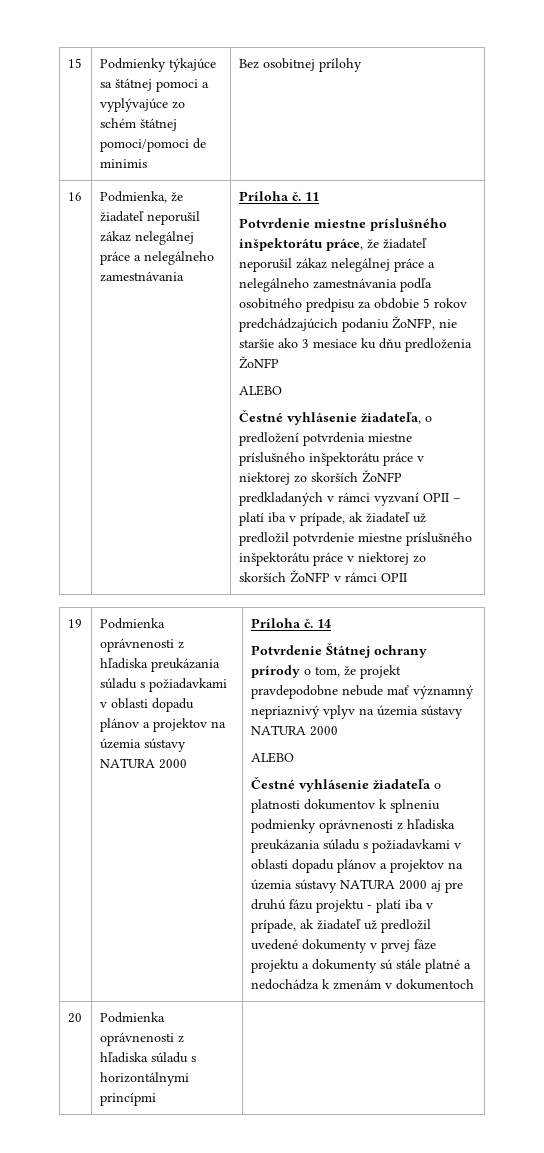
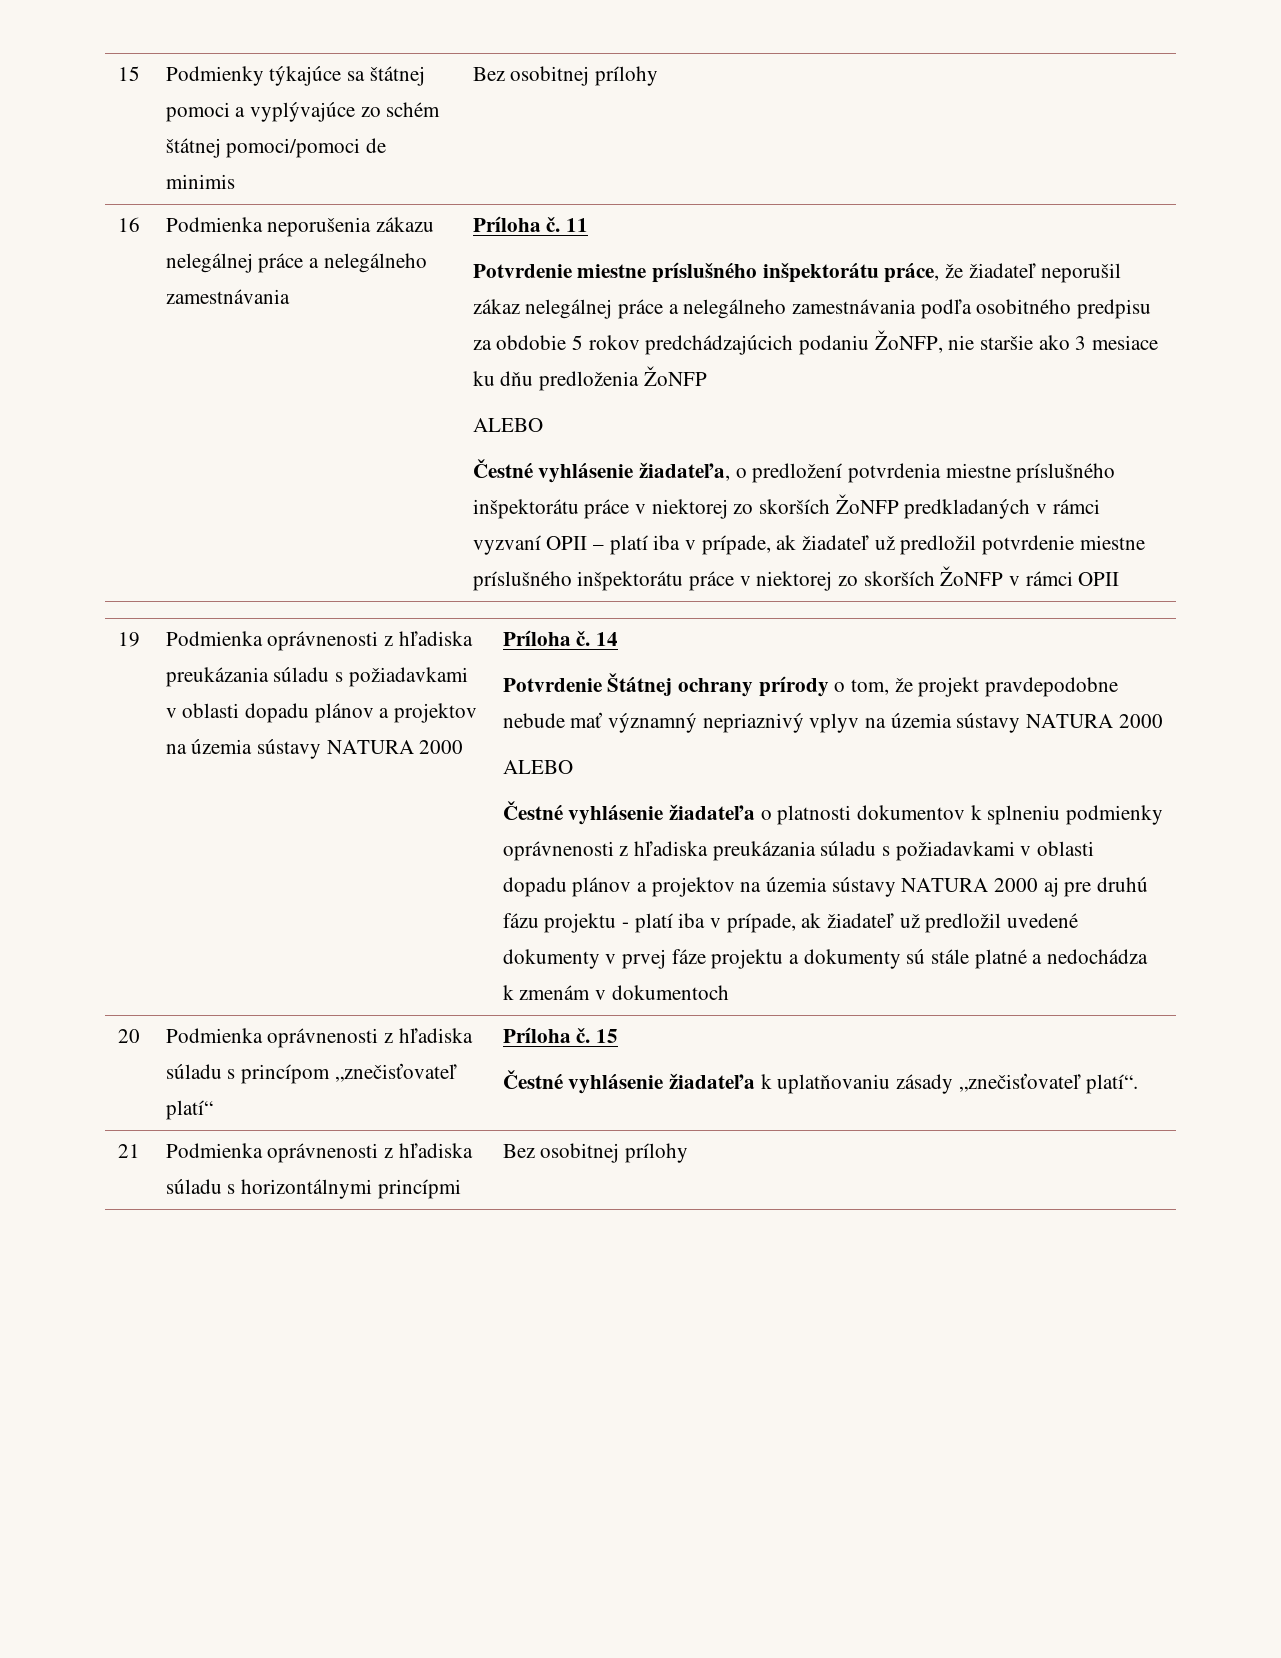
- Podmienka, že žiadateľ neporušil zákaz nelegálnej práce a nelegálneho zamestnávania
+ Podmienka neporušenia zákazu nelegálnej práce a nelegálneho zamestnávania
- 20 | Podmienka oprávnenosti z hľadiska súladu s horizontálnymi princípmi |
+ 20 | Podmienka oprávnenosti z hľadiska súladu s princípom „znečisťovateľ platí“ | Príloha č. 15
+ Čestné vyhlásenie žiadateľa k uplatňovaniu zásady „znečisťovateľ platí“.
+ 21 | Podmienka oprávnenosti z hľadiska súladu s horizontálnymi princípmi | Bez osobitnej prílohy

